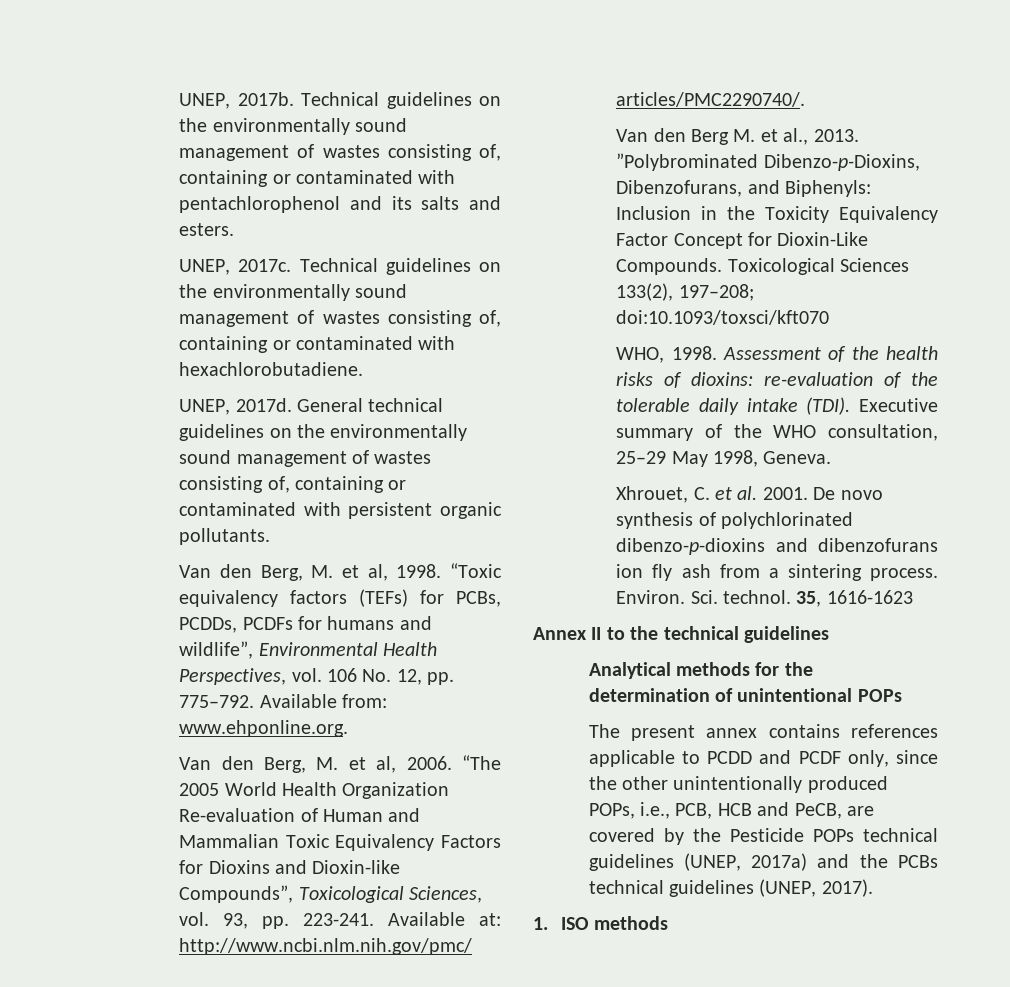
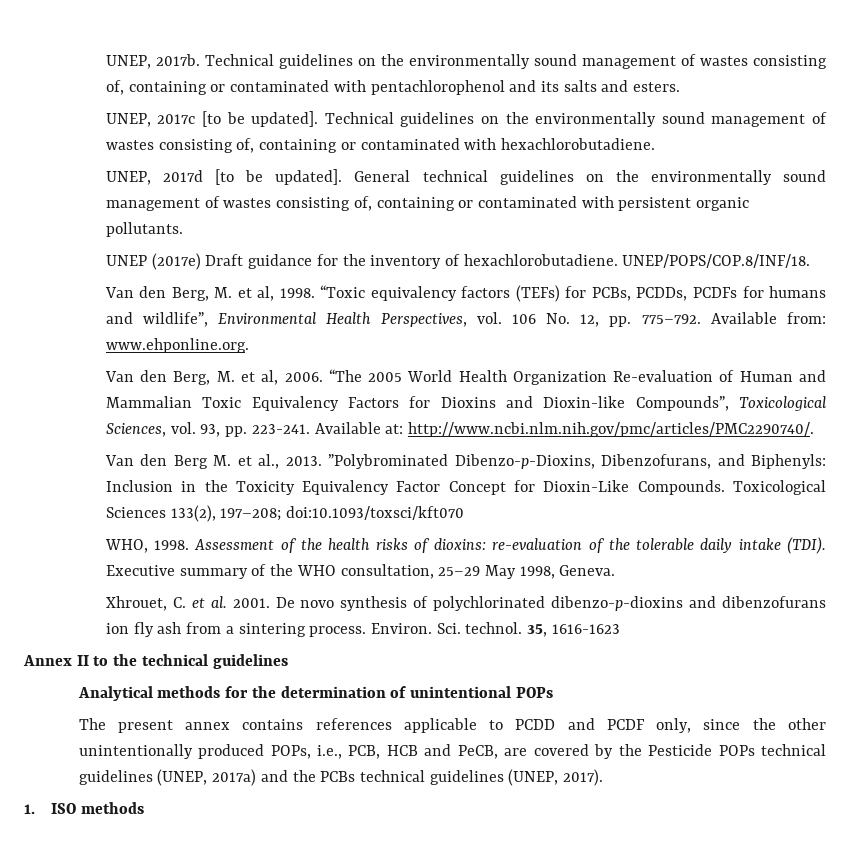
- UNEP, 2017c.
+ UNEP, 2017c [to be updated].
- UNEP, 2017d.
+ UNEP, 2017d [to be updated].
+ UNEP (2017e) Draft guidance for the inventory of hexachlorobutadiene. UNEP/POPS/COP.8/INF/18.

